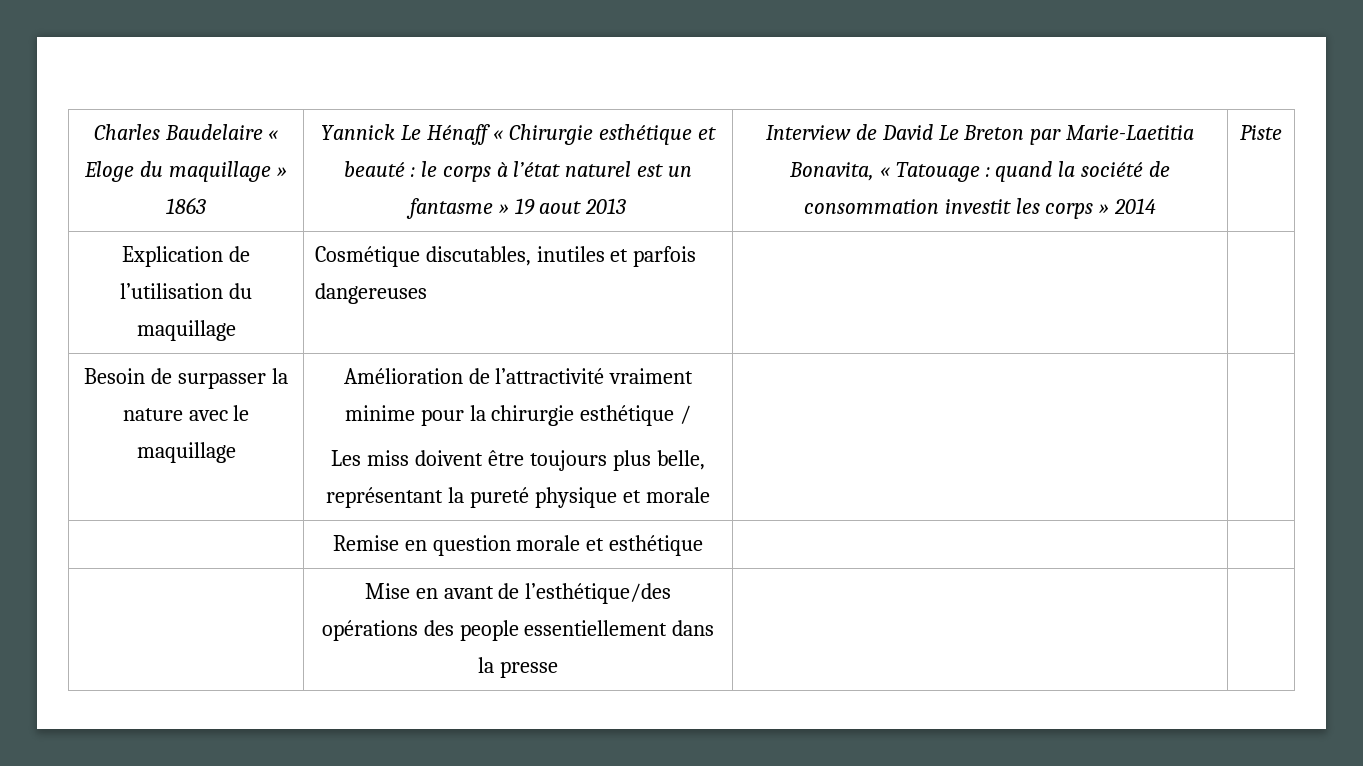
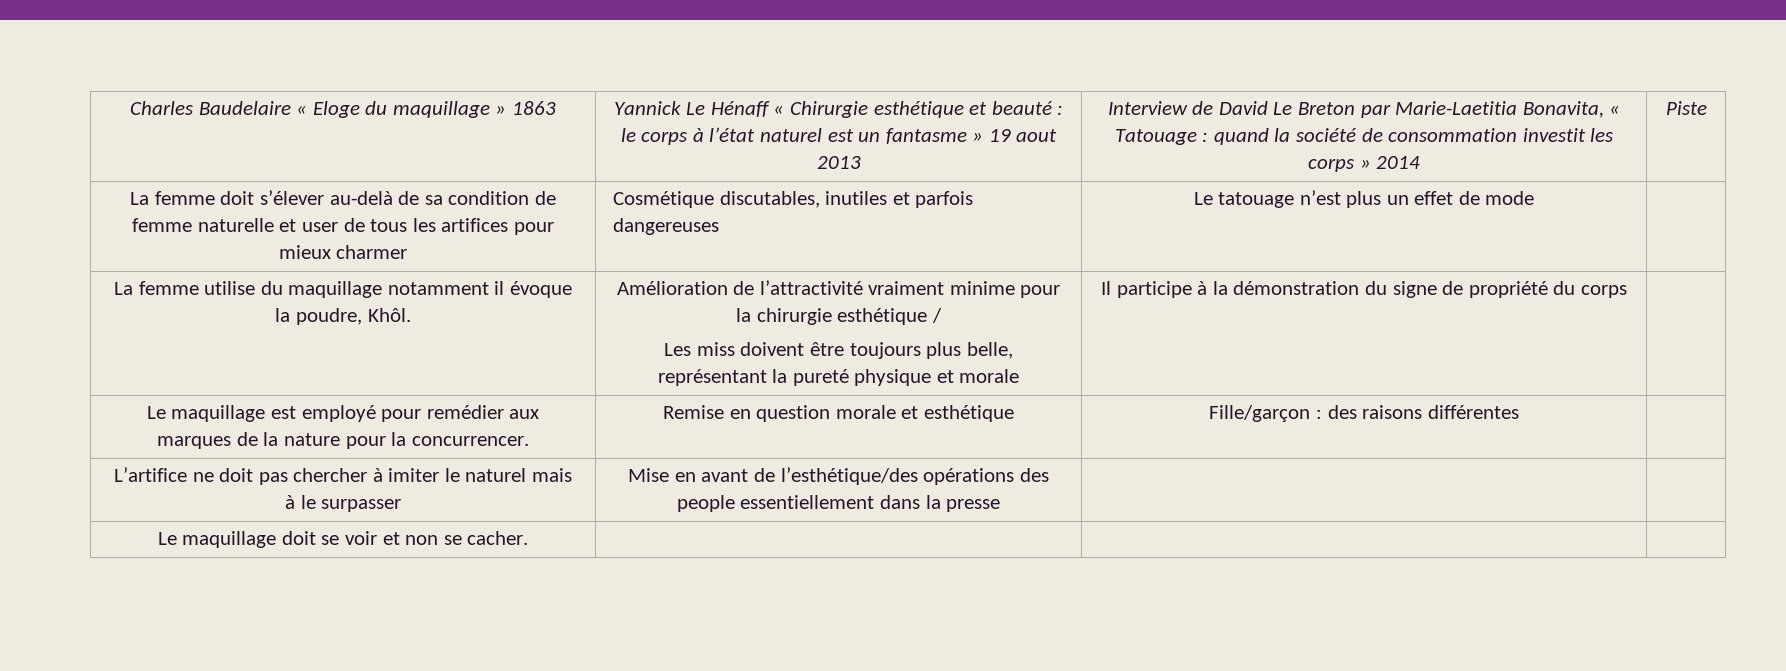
- Explication de l’utilisation du maquillage | Cosmétique discutables, inutiles et parfois dangereuses | |
- Besoin de surpasser la nature avec le maquillage | Amélioration de l’attractivité vraiment minime pour la chirurgie esthétique /
- Les miss doivent être toujours plus belle, représentant la pureté physique et morale | |
- | Remise en question morale et esthétique | |
- | Mise en avant de l’esthétique/des opérations des people essentiellement dans la presse | |
+ La femme doit s’élever au-delà de sa condition de femme naturelle et user de tous les artifices pour mieux charmer | Cosmétique discutables, inutiles et parfois dangereuses | Le tatouage n’est plus un effet de mode |
+ La femme utilise du maquillage notamment il évoque la poudre, Khôl. | Amélioration de l’attractivité vraiment minime pour la chirurgie esthétique /
+ Les miss doivent être toujours plus belle, représentant la pureté physique et morale | Il participe à la démonstration du signe de propriété du corps |
+ Le maquillage est employé pour remédier aux marques de la nature pour la concurrencer. | Remise en question morale et esthétique | Fille/garçon : des raisons différentes |
+ L’artifice ne doit pas chercher à imiter le naturel mais à le surpasser | Mise en avant de l’esthétique/des opérations des people essentiellement dans la presse | |
+ Le maquillage doit se voir et non se cacher. | | |

